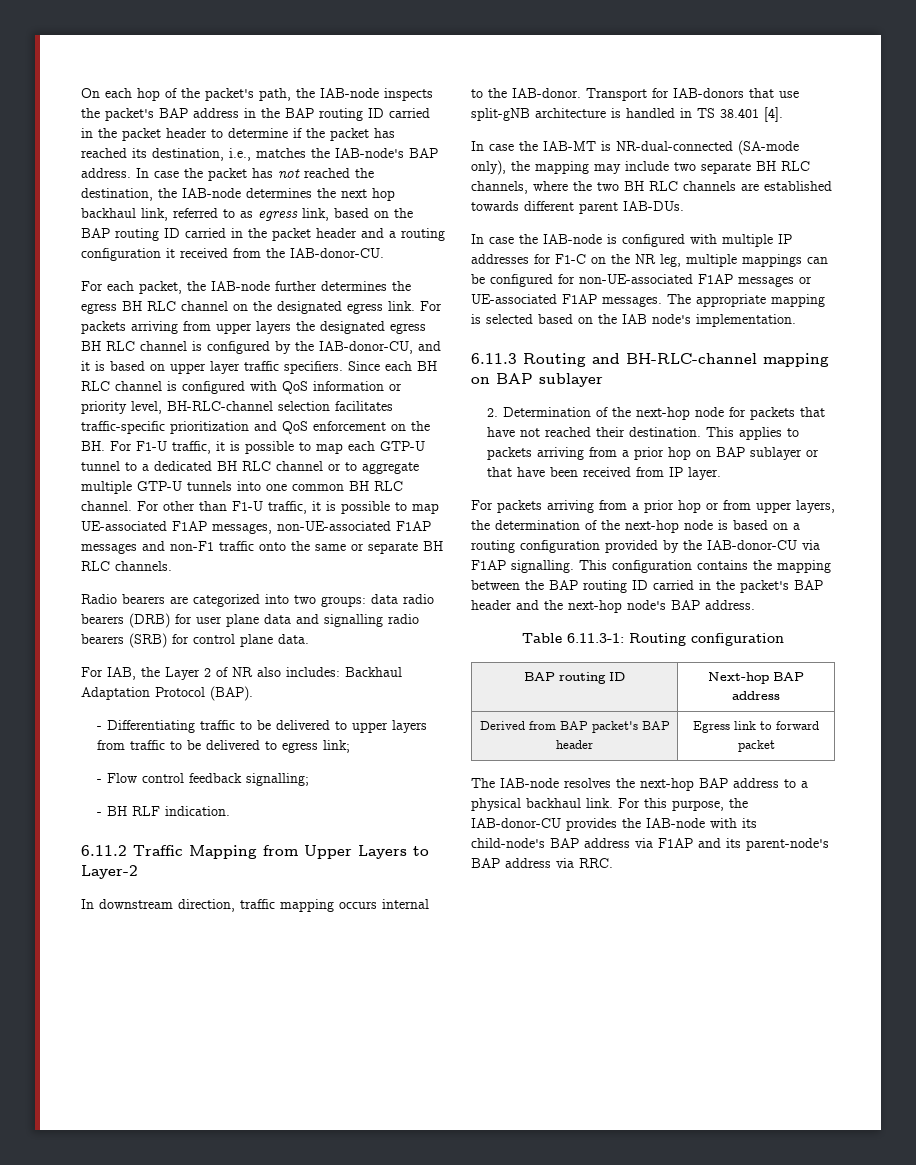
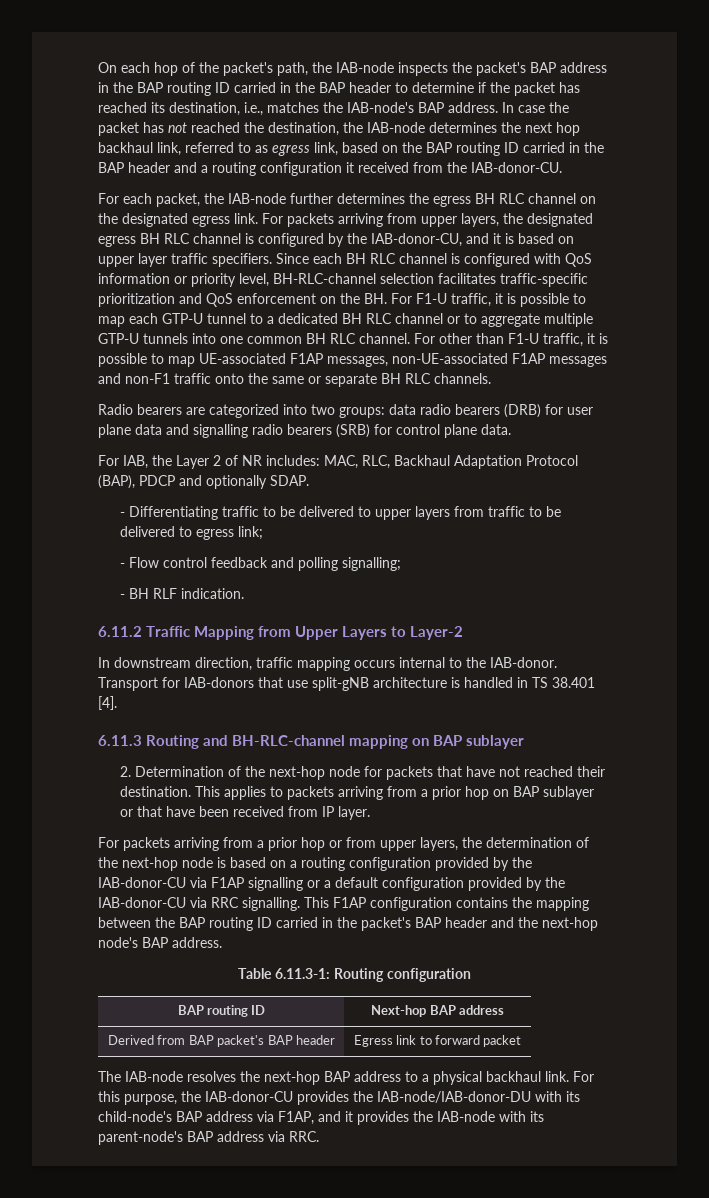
- On each hop of the packet's path, the IAB-node inspects the packet's BAP address in the BAP routing ID carried in the packet header to determine if the packet has reached its destination, i.e., matches the IAB-node's BAP address.
+ On each hop of the packet's path, the IAB-node inspects the packet's BAP address in the BAP routing ID carried in the BAP header to determine if the packet has reached its destination, i.e., matches the IAB-node's BAP address.
- In case the packet has not reached the destination, the IAB-node determines the next hop backhaul link, referred to as egress link, based on the BAP routing ID carried in the packet header and a routing configuration it received from the IAB-donor-CU.
+ In case the packet has not reached the destination, the IAB-node determines the next hop backhaul link, referred to as egress link, based on the BAP routing ID carried in the BAP header and a routing configuration it received from the IAB-donor-CU.
- For packets arriving from upper layers the designated egress BH RLC channel is configured by the IAB-donor-CU, and it is based on upper layer traffic specifiers.
+ For packets arriving from upper layers, the designated egress BH RLC channel is configured by the IAB-donor-CU, and it is based on upper layer traffic specifiers.
- For IAB, the Layer 2 of NR also includes: Backhaul Adaptation Protocol (BAP).
+ For IAB, the Layer 2 of NR includes: MAC, RLC, Backhaul Adaptation Protocol (BAP), PDCP and optionally SDAP.
- - Flow control feedback signalling;
+ - Flow control feedback and polling signalling;
- In case the IAB-MT is NR-dual-connected (SA-mode only), the mapping may include two separate BH RLC channels, where the two BH RLC channels are established towards different parent IAB-DUs.
- In case the IAB-node is configured with multiple IP addresses for F1-C on the NR leg, multiple mappings can be configured for non-UE-associated F1AP messages or UE-associated F1AP messages. The appropriate mapping is selected based on the IAB node's implementation.
- For packets arriving from a prior hop or from upper layers, the determination of the next-hop node is based on a routing configuration provided by the IAB-donor-CU via F1AP signalling.
+ For packets arriving from a prior hop or from upper layers, the determination of the next-hop node is based on a routing configuration provided by the IAB-donor-CU via F1AP signalling or a default configuration provided by the IAB-donor-CU via RRC signalling.
- This configuration contains the mapping between the BAP routing ID carried in the packet's BAP header and the next-hop node's BAP address.
+ This F1AP configuration contains the mapping between the BAP routing ID carried in the packet's BAP header and the next-hop node's BAP address.
- For this purpose, the IAB-donor-CU provides the IAB-node with its child-node's BAP address via F1AP and its parent-node's BAP address via RRC.
+ For this purpose, the IAB-donor-CU provides the IAB-node/IAB-donor-DU with its child-node's BAP address via F1AP, and it provides the IAB-node with its parent-node's BAP address via RRC.

